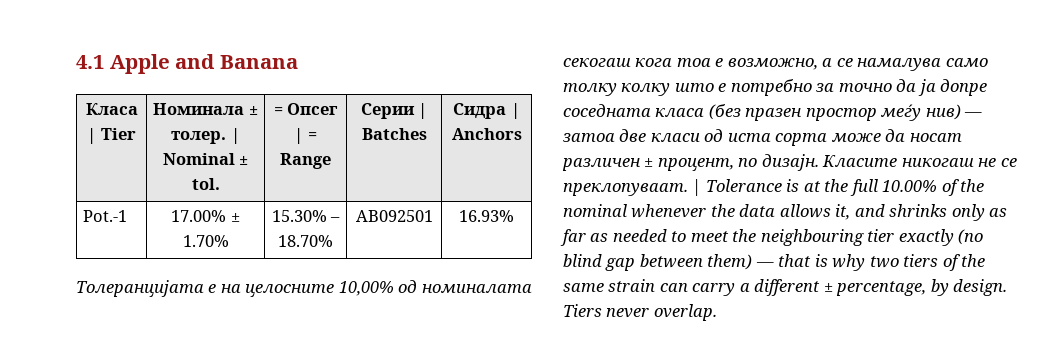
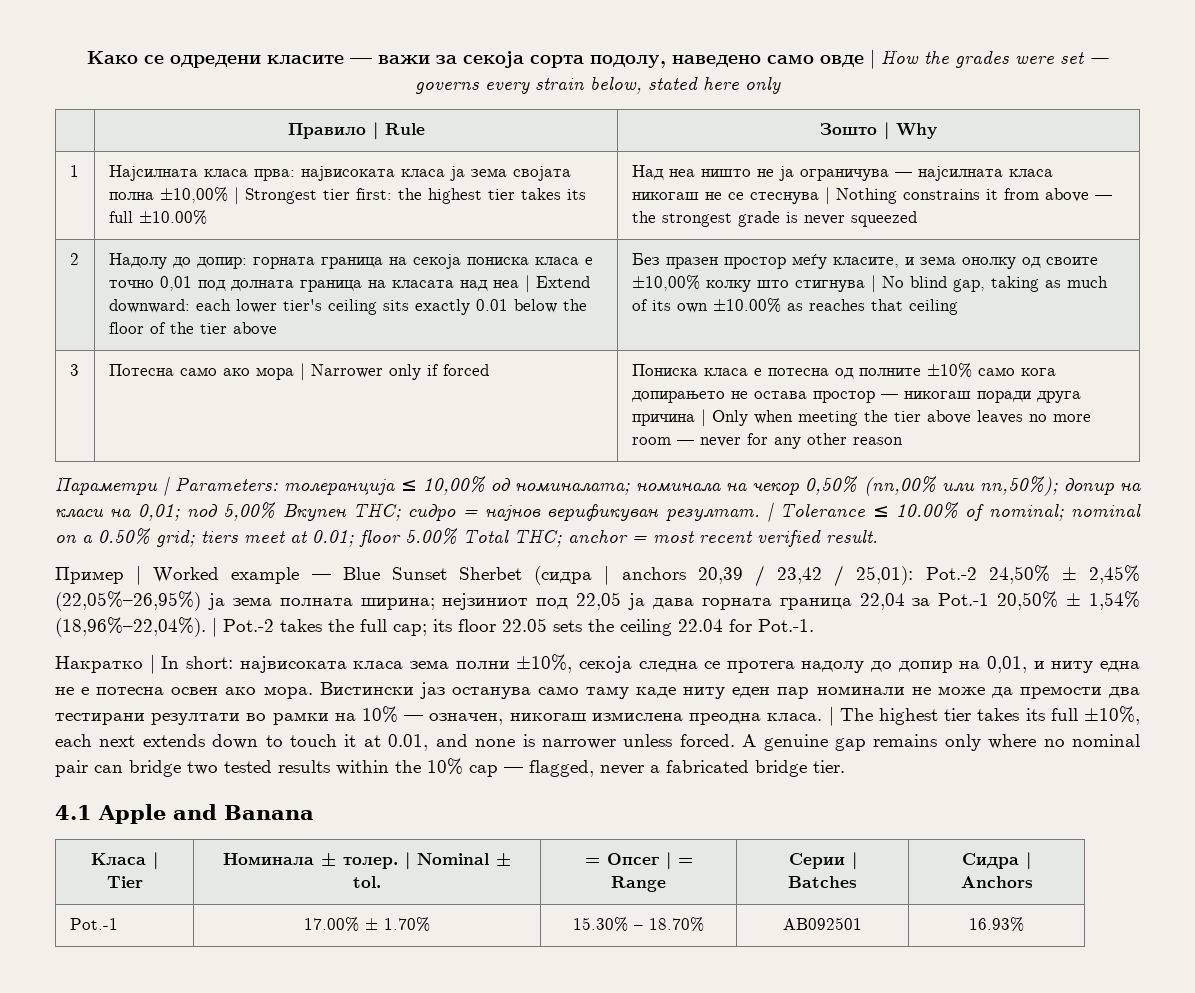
+ Како се одредени класите — важи за секоја сорта подолу, наведено само овде | How the grades were set — governs every strain below, stated here only
+ | Правило | Rule | Зошто | Why
+ 1 | Најсилната класа прва: највисоката класа ја зема својата полна ±10,00% | Strongest tier first: the highest tier takes its full ±10.00% | Над неа ништо не ја ограничува — најсилната класа никогаш не се стеснува | Nothing constrains it from above — the strongest grade is never squeezed
+ 2 | Надолу до допир: горната граница на секоја пониска класа е точно 0,01 под долната граница на класата над неа | Extend downward: each lower tier's ceiling sits exactly 0.01 below the floor of the tier above | Без празен простор меѓу класите, и зема онолку од своите ±10,00% колку што стигнува | No blind gap, taking as much of its own ±10.00% as reaches that ceiling
+ 3 | Потесна само ако мора | Narrower only if forced | Пониска класа е потесна од полните ±10% само кога допирањето не остава простор — никогаш поради друга причина | Only when meeting the tier above leaves no more room — never for any other reason
+ Параметри | Parameters: толеранција ≤ 10,00% од номиналата; номинала на чекор 0,50% (nn,00% или nn,50%); допир на класи на 0,01; под 5,00% Вкупен THC; сидро = најнов верификуван резултат. | Tolerance ≤ 10.00% of nominal; nominal on a 0.50% grid; tiers meet at 0.01; floor 5.00% Total THC; anchor = most recent verified result.
+ Пример | Worked example — Blue Sunset Sherbet (сидра | anchors 20,39 / 23,42 / 25,01): Pot.-2 24,50% ± 2,45% (22,05%–26,95%) ја зема полната ширина; нејзиниот под 22,05 ја дава горната граница 22,04 за Pot.-1 20,50% ± 1,54% (18,96%–22,04%). | Pot.-2 takes the full cap; its floor 22.05 sets the ceiling 22.04 for Pot.-1.
+ Накратко | In short: највисоката класа зема полни ±10%, секоја следна се протега надолу до допир на 0,01, и ниту една не е потесна освен ако мора. Вистински јаз останува само таму каде ниту еден пар номинали не може да премости два тестирани резултати во рамки на 10% — означен, никогаш измислена преодна класа. | The highest tier takes its full ±10%, each next extends down to touch it at 0.01, and none is narrower unless forced. A genuine gap remains only where no nominal pair can bridge two tested results within the 10% cap — flagged, never a fabricated bridge tier.
- Толеранцијата е на целосните 10,00% од номиналата секогаш кога тоа е возможно, а се намалува само толку колку што е потребно за точно да ја допре соседната класа (без празен простор меѓу нив) — затоа две класи од иста сорта може да носат различен ± процент, по дизајн. Класите никогаш не се преклопуваат. | Tolerance is at the full 10.00% of the nominal whenever the data allows it, and shrinks only as far as needed to meet the neighbouring tier exactly (no blind gap between them) — that is why two tiers of the same strain can carry a different ± percentage, by design. Tiers never overlap.

